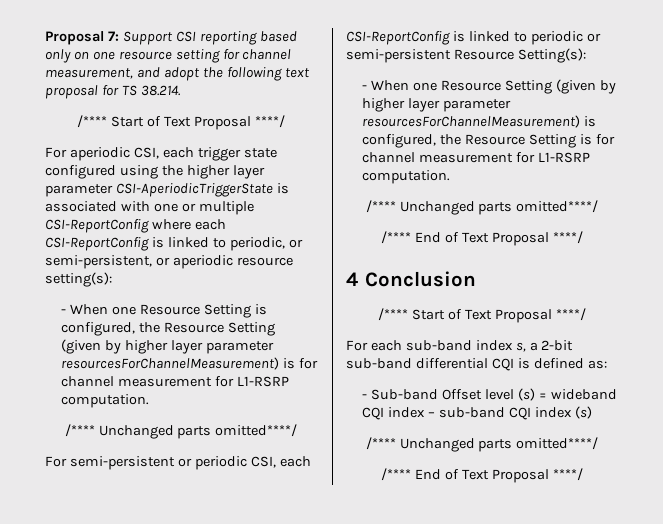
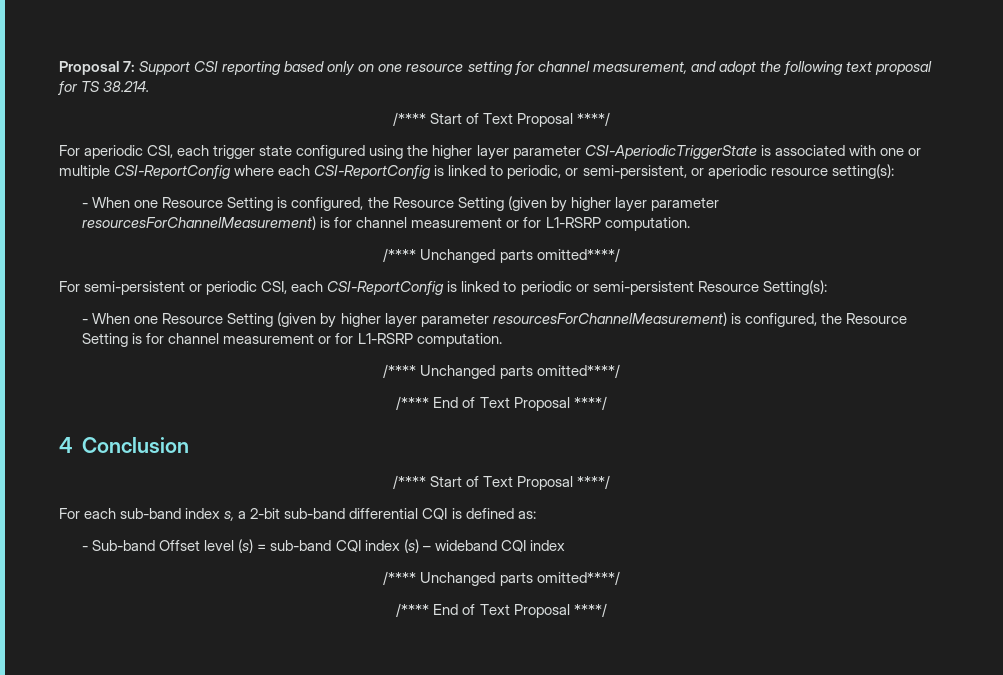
- - When one Resource Setting is configured, the Resource Setting (given by higher layer parameter resourcesForChannelMeasurement) is for channel measurement for L1-RSRP computation.
+ - When one Resource Setting is configured, the Resource Setting (given by higher layer parameter resourcesForChannelMeasurement) is for channel measurement or for L1-RSRP computation.
- - When one Resource Setting (given by higher layer parameter resourcesForChannelMeasurement) is configured, the Resource Setting is for channel measurement for L1-RSRP computation.
+ - When one Resource Setting (given by higher layer parameter resourcesForChannelMeasurement) is configured, the Resource Setting is for channel measurement or for L1-RSRP computation.
- - Sub-band Offset level (s) = wideband CQI index – sub-band CQI index (s)
+ - Sub-band Offset level (s) = sub-band CQI index (s) – wideband CQI index

